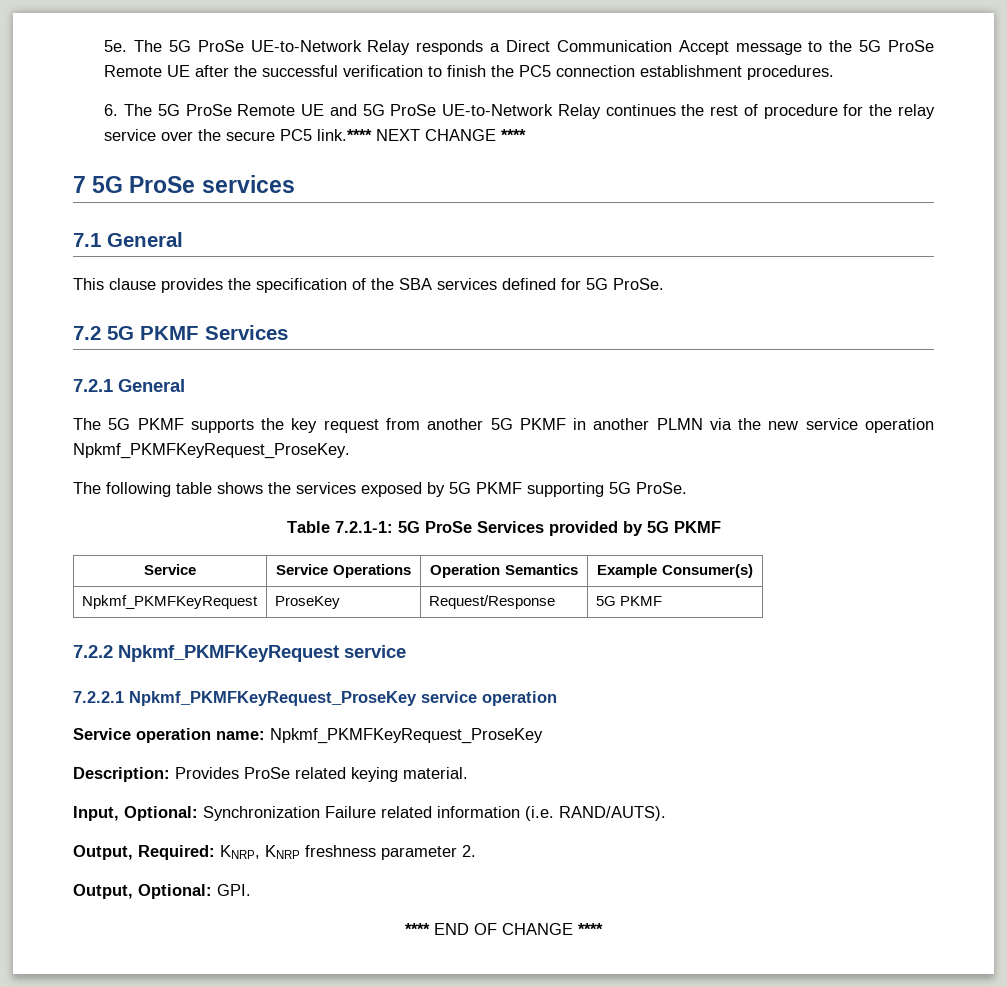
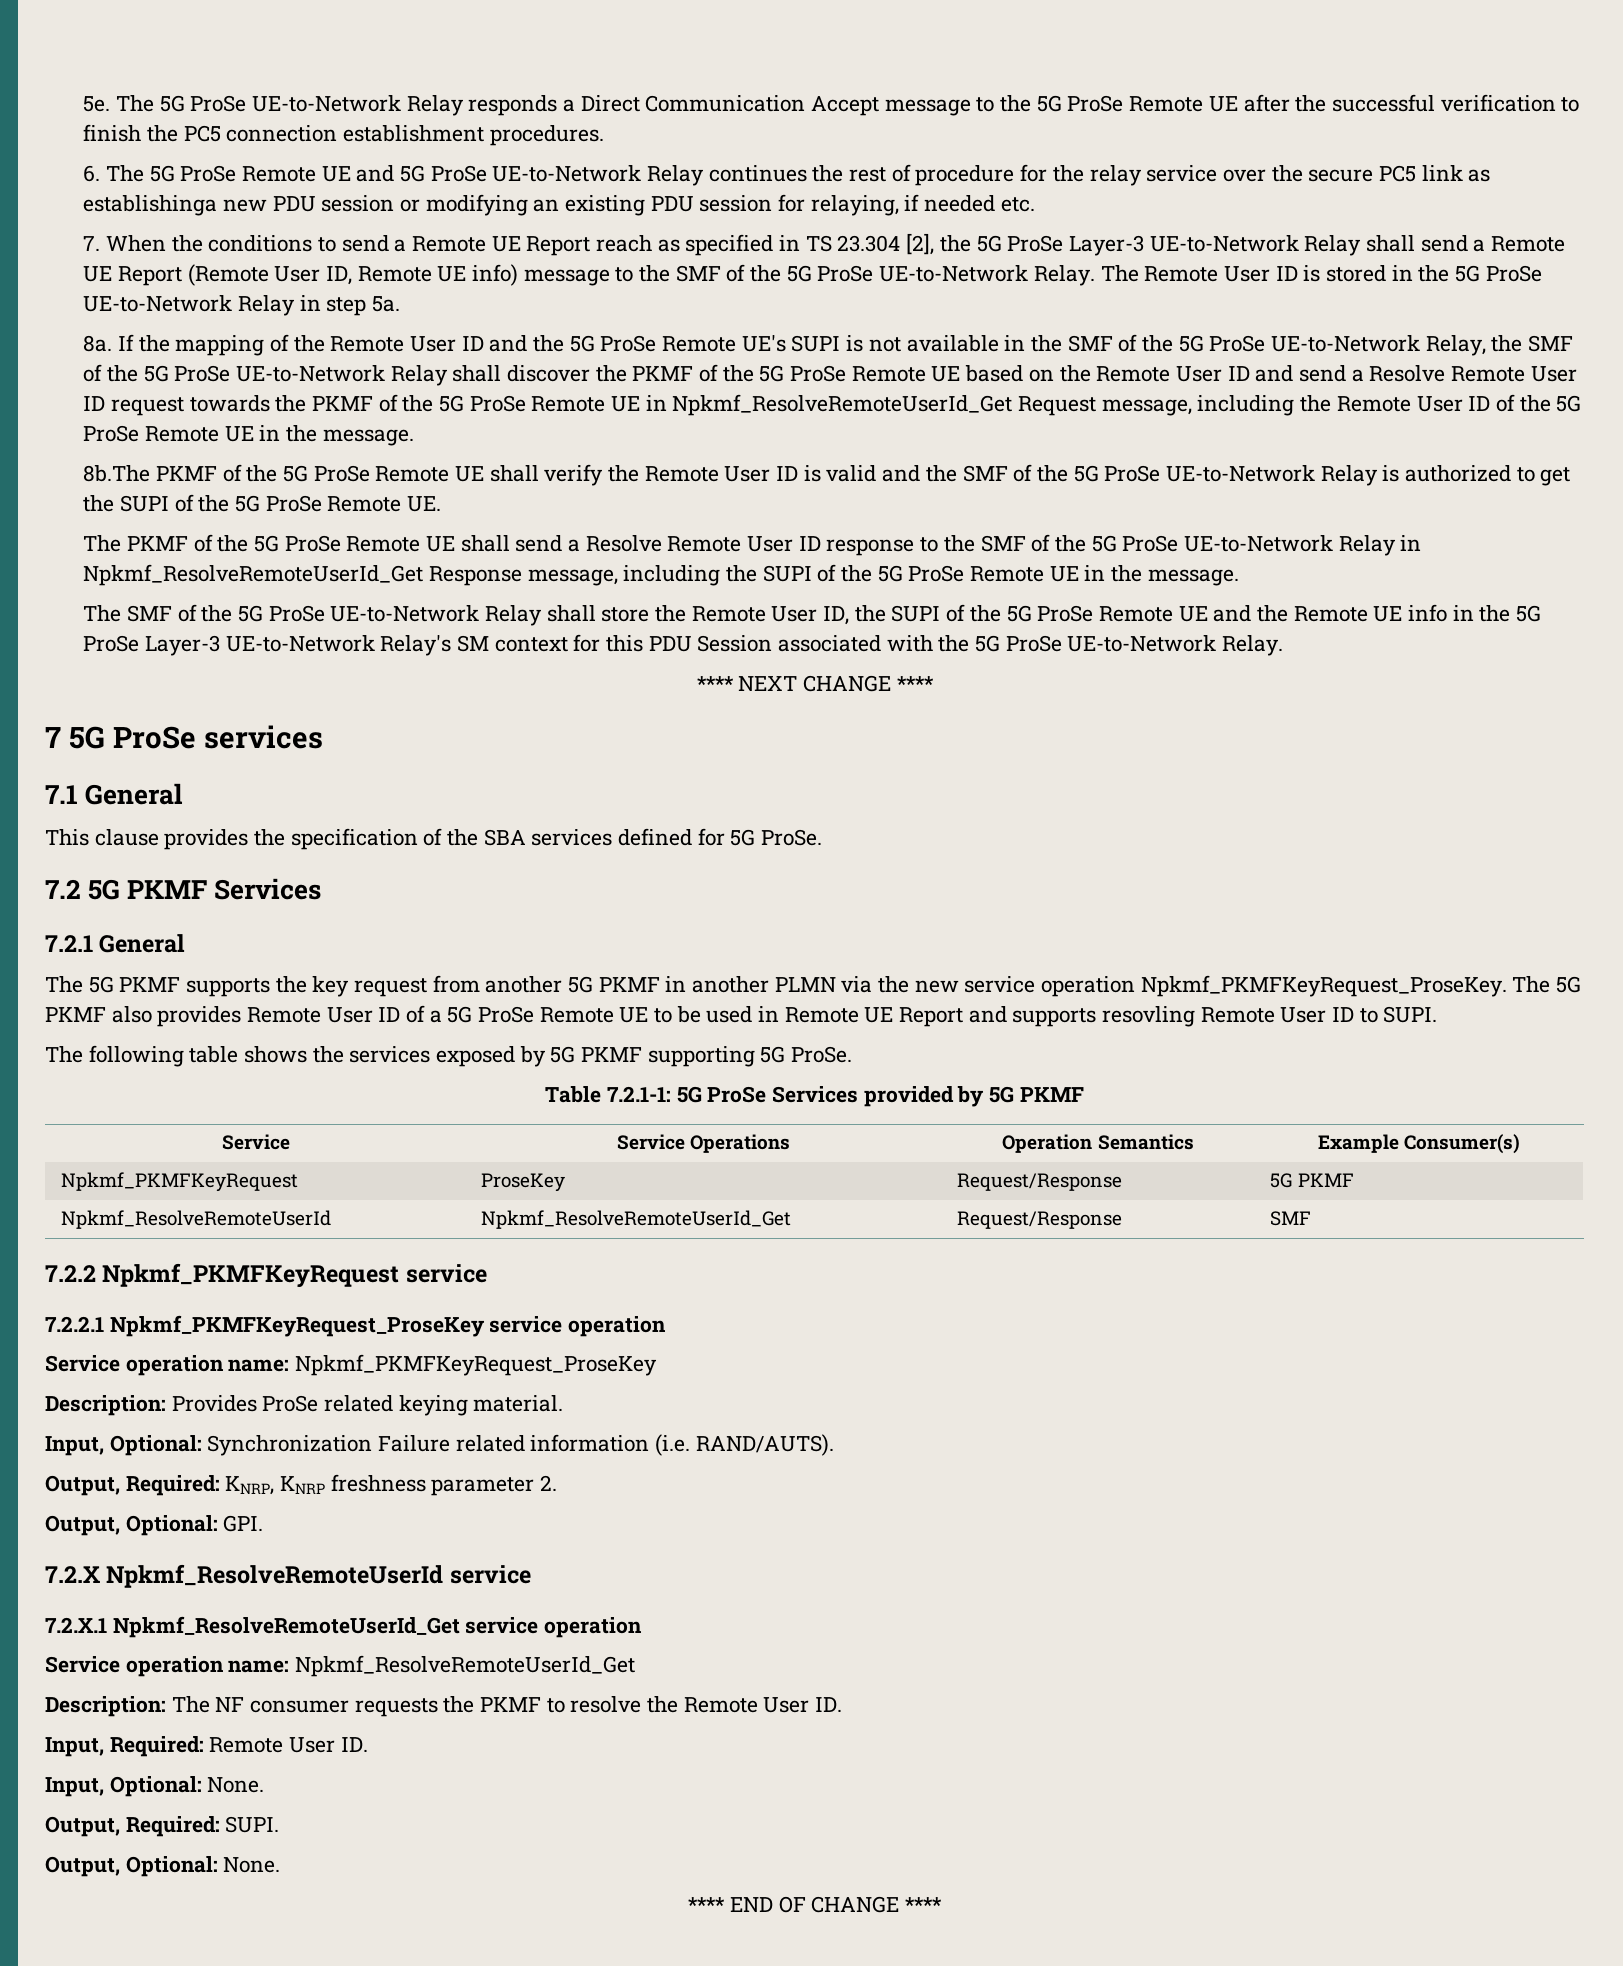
- 6. The 5G ProSe Remote UE and 5G ProSe UE-to-Network Relay continues the rest of procedure for the relay service over the secure PC5 link.**** NEXT CHANGE ****
+ 6. The 5G ProSe Remote UE and 5G ProSe UE-to-Network Relay continues the rest of procedure for the relay service over the secure PC5 link as establishinga new PDU session or modifying an existing PDU session for relaying, if needed etc.
+ 7. When the conditions to send a Remote UE Report reach as specified in TS 23.304 [2], the 5G ProSe Layer-3 UE-to-Network Relay shall send a Remote UE Report (Remote User ID, Remote UE info) message to the SMF of the 5G ProSe UE-to-Network Relay. The Remote User ID is stored in the 5G ProSe UE-to-Network Relay in step 5a.
+ 8a. If the mapping of the Remote User ID and the 5G ProSe Remote UE's SUPI is not available in the SMF of the 5G ProSe UE-to-Network Relay, the SMF of the 5G ProSe UE-to-Network Relay shall discover the PKMF of the 5G ProSe Remote UE based on the Remote User ID and send a Resolve Remote User ID request towards the PKMF of the 5G ProSe Remote UE in Npkmf_ResolveRemoteUserId_Get Request message, including the Remote User ID of the 5G ProSe Remote UE in the message.
+ 8b.The PKMF of the 5G ProSe Remote UE shall verify the Remote User ID is valid and the SMF of the 5G ProSe UE-to-Network Relay is authorized to get the SUPI of the 5G ProSe Remote UE.
+ The PKMF of the 5G ProSe Remote UE shall send a Resolve Remote User ID response to the SMF of the 5G ProSe UE-to-Network Relay in Npkmf_ResolveRemoteUserId_Get Response message, including the SUPI of the 5G ProSe Remote UE in the message.
+ The SMF of the 5G ProSe UE-to-Network Relay shall store the Remote User ID, the SUPI of the 5G ProSe Remote UE and the Remote UE info in the 5G ProSe Layer-3 UE-to-Network Relay's SM context for this PDU Session associated with the 5G ProSe UE-to-Network Relay.
+ **** NEXT CHANGE ****
+ The 5G PKMF also provides Remote User ID of a 5G ProSe Remote UE to be used in Remote UE Report and supports resovling Remote User ID to SUPI.
+ Npkmf_ResolveRemoteUserId | Npkmf_ResolveRemoteUserId_Get | Request/Response | SMF
+ 7.2.X Npkmf_ResolveRemoteUserId service
+ 7.2.X.1 Npkmf_ResolveRemoteUserId_Get service operation
+ Service operation name: Npkmf_ResolveRemoteUserId_Get
+ Description: The NF consumer requests the PKMF to resolve the Remote User ID.
+ Input, Required: Remote User ID.
+ Input, Optional: None.
+ Output, Required: SUPI.
+ Output, Optional: None.

